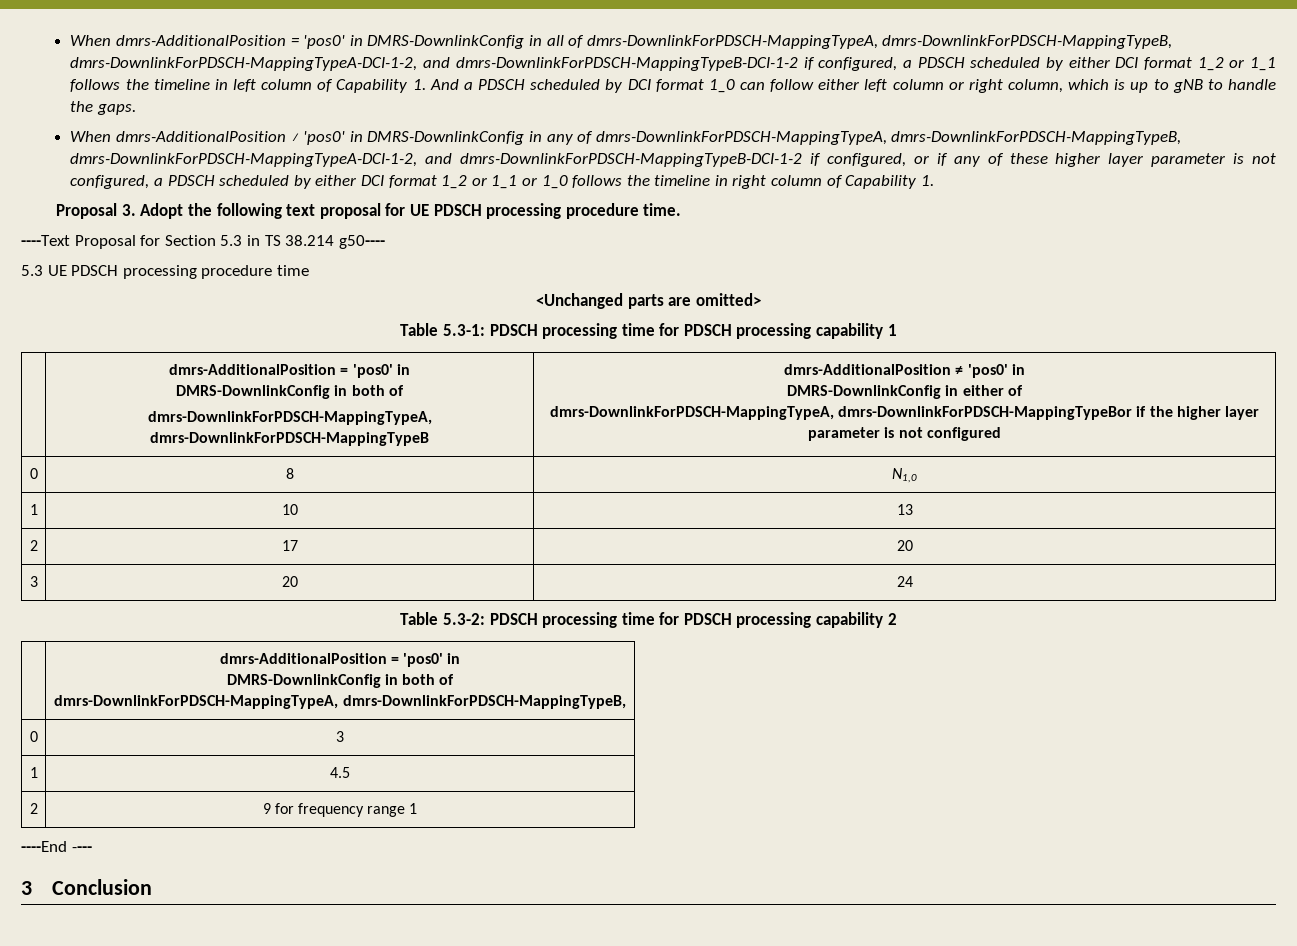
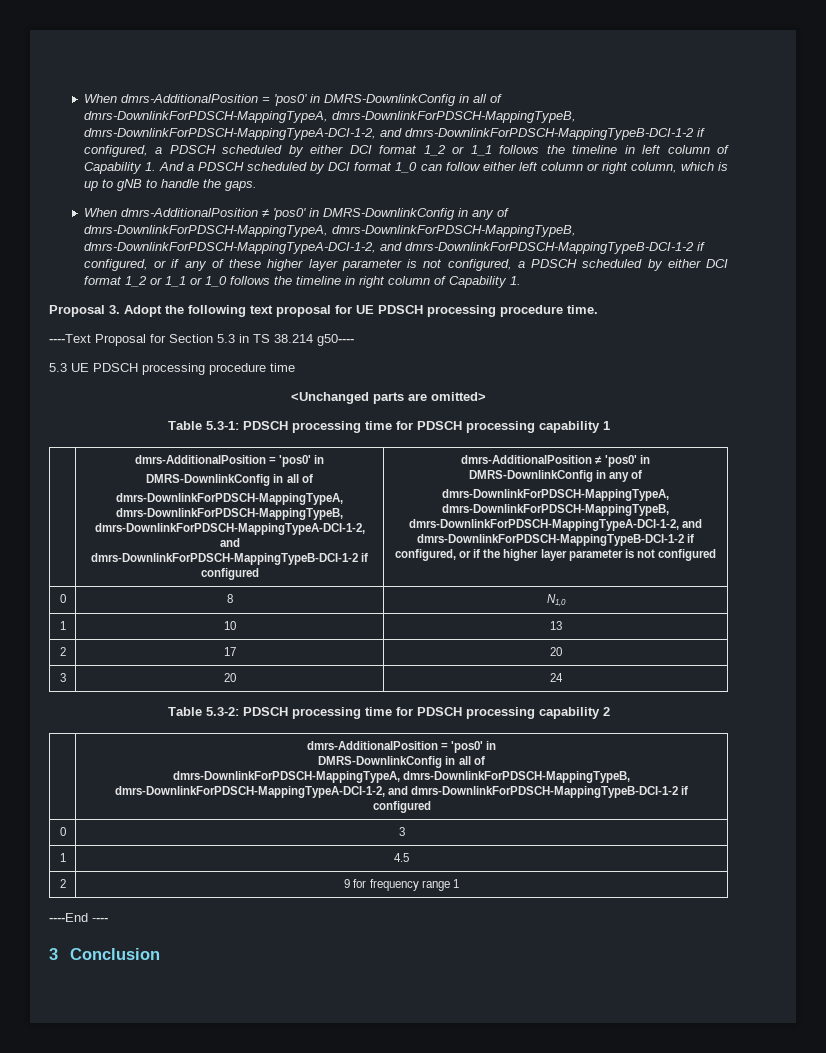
  Table 5.3-1: PDSCH processing time for PDSCH processing capability 1
  | dmrs-AdditionalPosition = 'pos0' in
- DMRS-DownlinkConfig in both of
- dmrs-DownlinkForPDSCH-MappingTypeA, dmrs-DownlinkForPDSCH-MappingTypeB | dmrs-AdditionalPosition ≠ 'pos0' in
- DMRS-DownlinkConfig in either of
- dmrs-DownlinkForPDSCH-MappingTypeA, dmrs-DownlinkForPDSCH-MappingTypeBor if the higher layer parameter is not configured
+ DMRS-DownlinkConfig in all of
+ dmrs-DownlinkForPDSCH-MappingTypeA, dmrs-DownlinkForPDSCH-MappingTypeB, dmrs-DownlinkForPDSCH-MappingTypeA-DCI-1-2, and dmrs-DownlinkForPDSCH-MappingTypeB-DCI-1-2 if configured | dmrs-AdditionalPosition ≠ 'pos0' in
+ DMRS-DownlinkConfig in any of
+ dmrs-DownlinkForPDSCH-MappingTypeA, dmrs-DownlinkForPDSCH-MappingTypeB, dmrs-DownlinkForPDSCH-MappingTypeA-DCI-1-2, and dmrs-DownlinkForPDSCH-MappingTypeB-DCI-1-2 if configured, or if the higher layer parameter is not configured
  Table 5.3-2: PDSCH processing time for PDSCH processing capability 2
  | dmrs-AdditionalPosition = 'pos0' in
- DMRS-DownlinkConfig in both of
- dmrs-DownlinkForPDSCH-MappingTypeA, dmrs-DownlinkForPDSCH-MappingTypeB,
+ DMRS-DownlinkConfig in all of
+ dmrs-DownlinkForPDSCH-MappingTypeA, dmrs-DownlinkForPDSCH-MappingTypeB, dmrs-DownlinkForPDSCH-MappingTypeA-DCI-1-2, and dmrs-DownlinkForPDSCH-MappingTypeB-DCI-1-2 if configured

